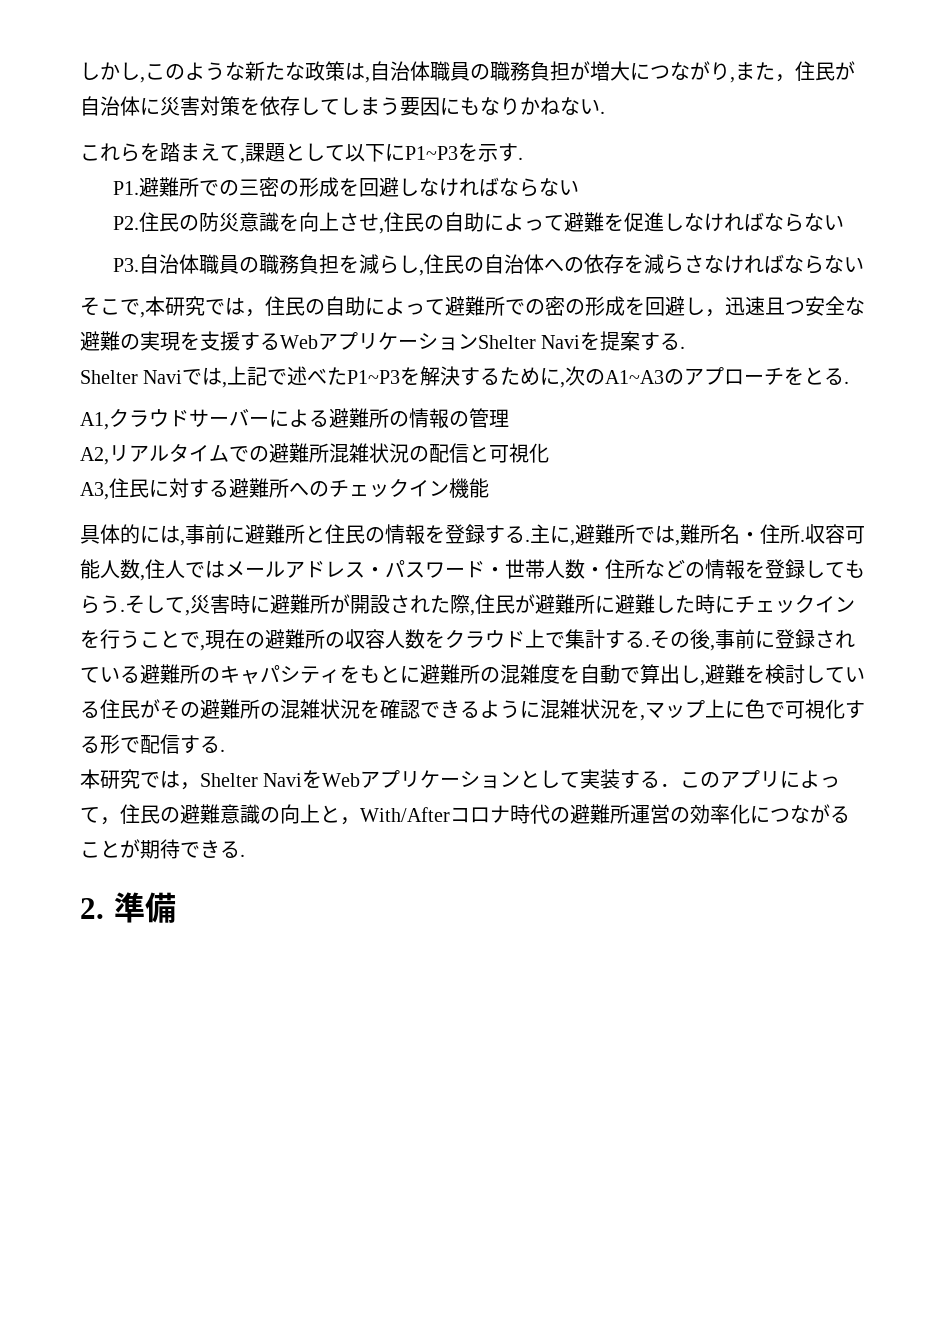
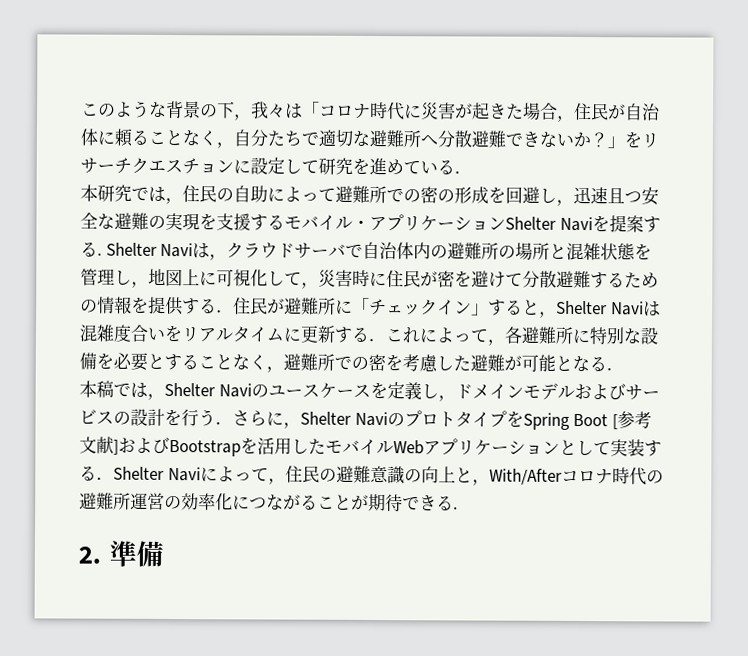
- しかし,このような新たな政策は,自治体職員の職務負担が増大につながり,また，住民が自治体に災害対策を依存してしまう要因にもなりかねない.
- これらを踏まえて,課題として以下にP1~P3を示す.
- P1.避難所での三密の形成を回避しなければならない
- P2.住民の防災意識を向上させ,住民の自助によって避難を促進しなければならない
- P3.自治体職員の職務負担を減らし,住民の自治体への依存を減らさなければならない
- そこで,本研究では，住民の自助によって避難所での密の形成を回避し，迅速且つ安全な避難の実現を支援するWebアプリケーションShelter Naviを提案する.
- Shelter Naviでは,上記で述べたP1~P3を解決するために,次のA1~A3のアプローチをとる.
- A1,クラウドサーバーによる避難所の情報の管理
- A2,リアルタイムでの避難所混雑状況の配信と可視化
- A3,住民に対する避難所へのチェックイン機能
- 具体的には,事前に避難所と住民の情報を登録する.主に,避難所では,難所名・住所.収容可能人数,住人ではメールアドレス・パスワード・世帯人数・住所などの情報を登録してもらう.そして,災害時に避難所が開設された際,住民が避難所に避難した時にチェックインを行うことで,現在の避難所の収容人数をクラウド上で集計する.その後,事前に登録されている避難所のキャパシティをもとに避難所の混雑度を自動で算出し,避難を検討している住民がその避難所の混雑状況を確認できるように混雑状況を,マップ上に色で可視化する形で配信する.
- 本研究では，Shelter NaviをWebアプリケーションとして実装する．このアプリによって，住民の避難意識の向上と，With/Afterコロナ時代の避難所運営の効率化につながることが期待できる.
+ このような背景の下，我々は「コロナ時代に災害が起きた場合，住民が自治体に頼ることなく，自分たちで適切な避難所へ分散避難できないか？」をリサーチクエスチョンに設定して研究を進めている．
+ 本研究では，住民の自助によって避難所での密の形成を回避し，迅速且つ安全な避難の実現を支援するモバイル・アプリケーションShelter Naviを提案する. Shelter Naviは，クラウドサーバで自治体内の避難所の場所と混雑状態を管理し，地図上に可視化して，災害時に住民が密を避けて分散避難するための情報を提供する．住民が避難所に「チェックイン」すると，Shelter Naviは混雑度合いをリアルタイムに更新する．これによって，各避難所に特別な設備を必要とすることなく，避難所での密を考慮した避難が可能となる．
+ 本稿では，Shelter Naviのユースケースを定義し，ドメインモデルおよびサービスの設計を行う．さらに，Shelter NaviのプロトタイプをSpring Boot [参考文献]およびBootstrapを活用したモバイルWebアプリケーションとして実装する．Shelter Naviによって，住民の避難意識の向上と，With/Afterコロナ時代の避難所運営の効率化につながることが期待できる.

